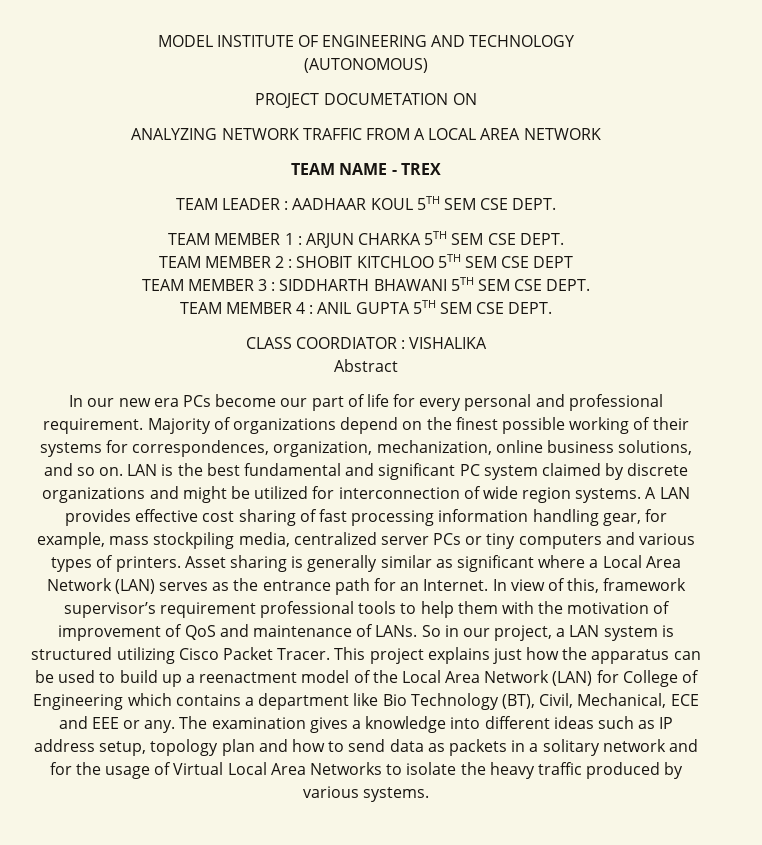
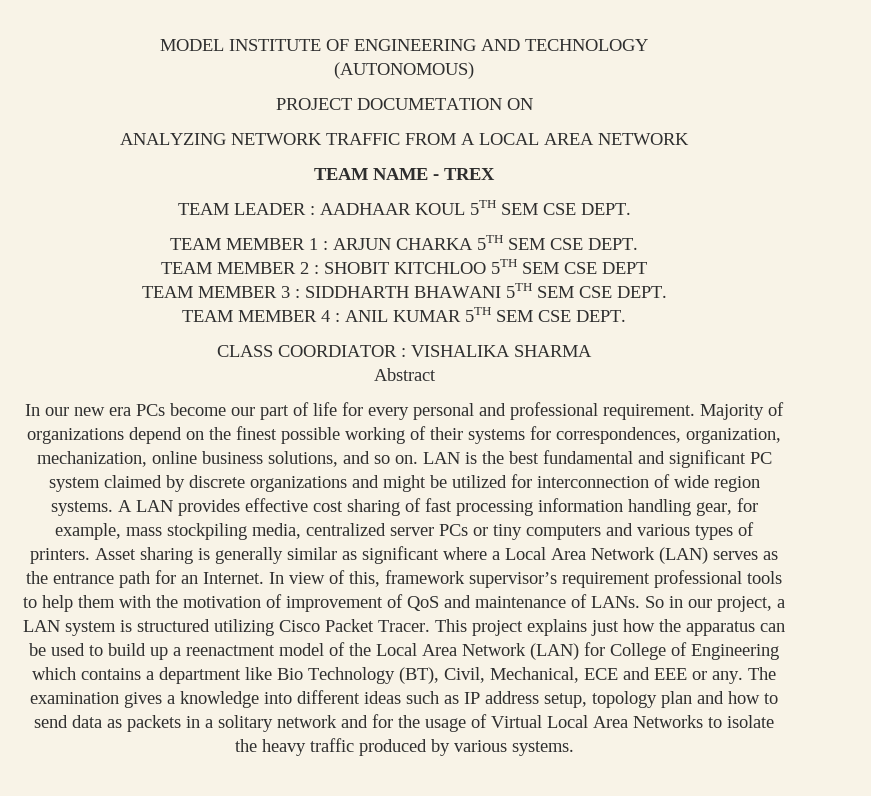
- TEAM MEMBER 4 : ANIL GUPTA 5TH SEM CSE DEPT.
+ TEAM MEMBER 4 : ANIL KUMAR 5TH SEM CSE DEPT.
- CLASS COORDIATOR : VISHALIKA
+ CLASS COORDIATOR : VISHALIKA SHARMA

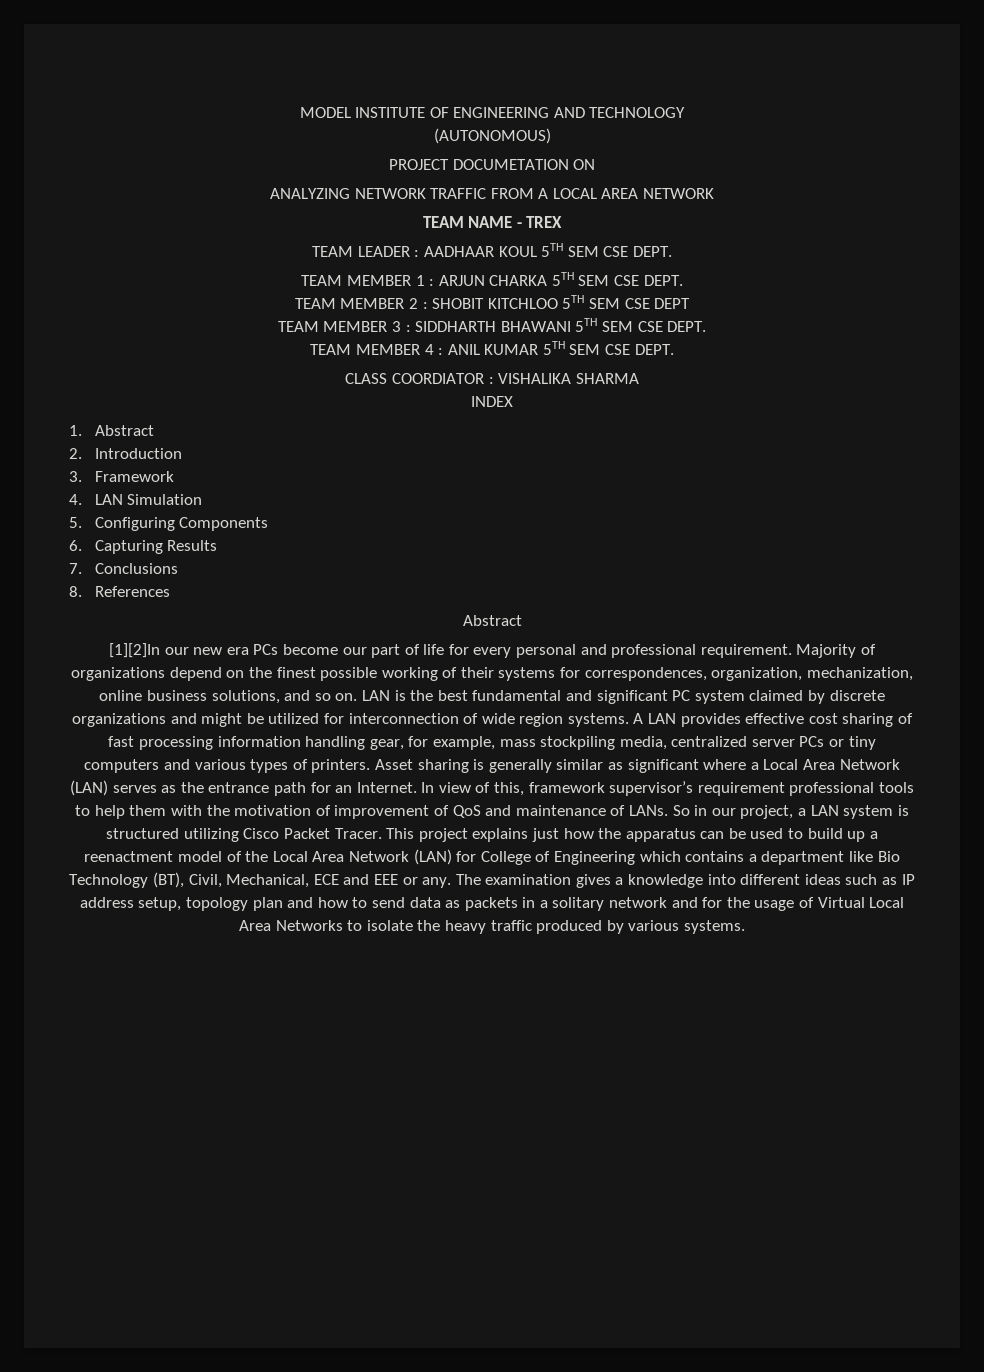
+ INDEX
+ 1. Abstract
+ 2. Introduction
+ 3. Framework
+ 4. LAN Simulation
+ 5. Configuring Components
+ 6. Capturing Results
+ 7. Conclusions
+ 8. References
  Abstract
- In our new era PCs become our part of life for every personal and professional requirement.
+ [1][2]In our new era PCs become our part of life for every personal and professional requirement.

